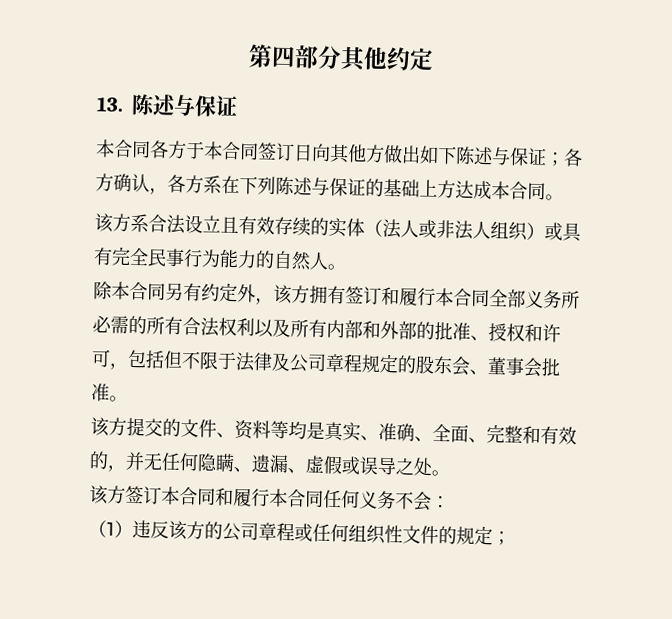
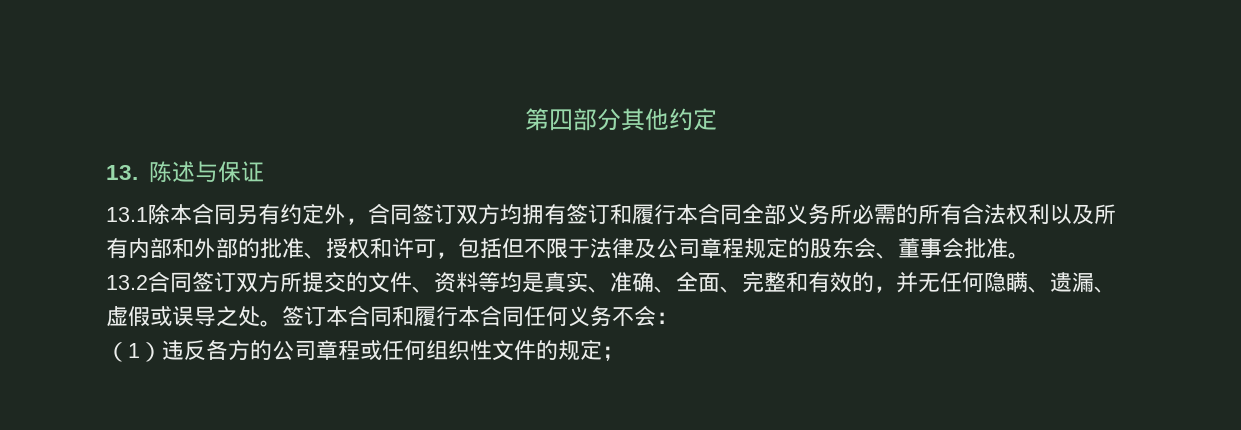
- 本合同各方于本合同签订日向其他方做出如下陈述与保证；各方确认，各方系在下列陈述与保证的基础上方达成本合同。
- 该方系合法设立且有效存续的实体（法人或非法人组织）或具有完全民事行为能力的自然人。
- 除本合同另有约定外，该方拥有签订和履行本合同全部义务所必需的所有合法权利以及所有内部和外部的批准、授权和许可，包括但不限于法律及公司章程规定的股东会、董事会批准。
+ 13.1除本合同另有约定外，合同签订双方均拥有签订和履行本合同全部义务所必需的所有合法权利以及所有内部和外部的批准、授权和许可，包括但不限于法律及公司章程规定的股东会、董事会批准。
- 该方提交的文件、资料等均是真实、准确、全面、完整和有效的，并无任何隐瞒、遗漏、虚假或误导之处。
- 该方签订本合同和履行本合同任何义务不会：
+ 13.2合同签订双方所提交的文件、资料等均是真实、准确、全面、完整和有效的，并无任何隐瞒、遗漏、虚假或误导之处。签订本合同和履行本合同任何义务不会：
- （1）违反该方的公司章程或任何组织性文件的规定；
+ （1）违反各方的公司章程或任何组织性文件的规定；

